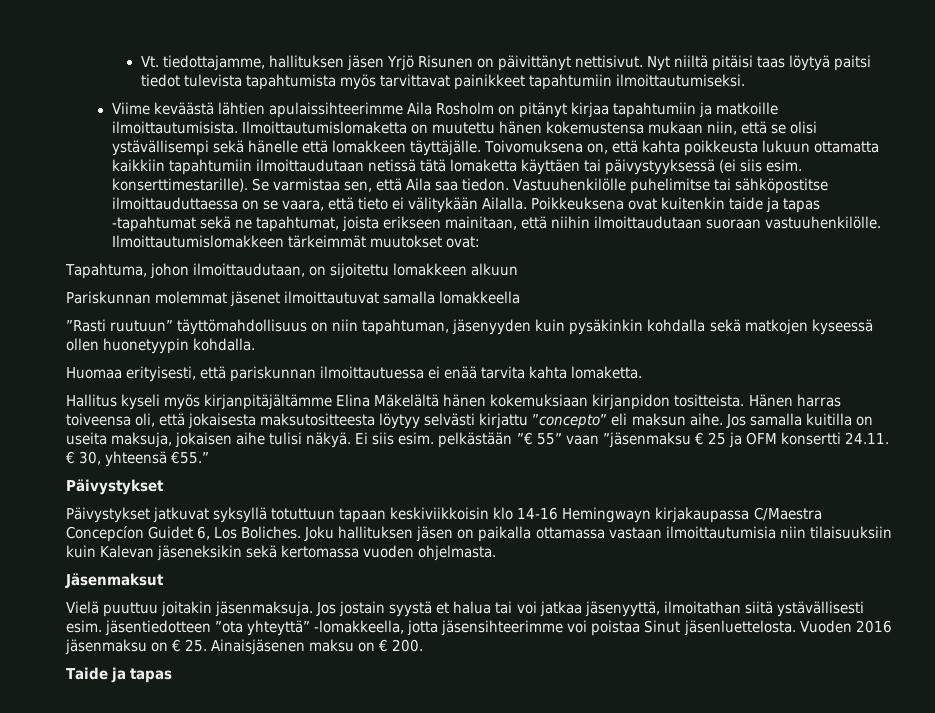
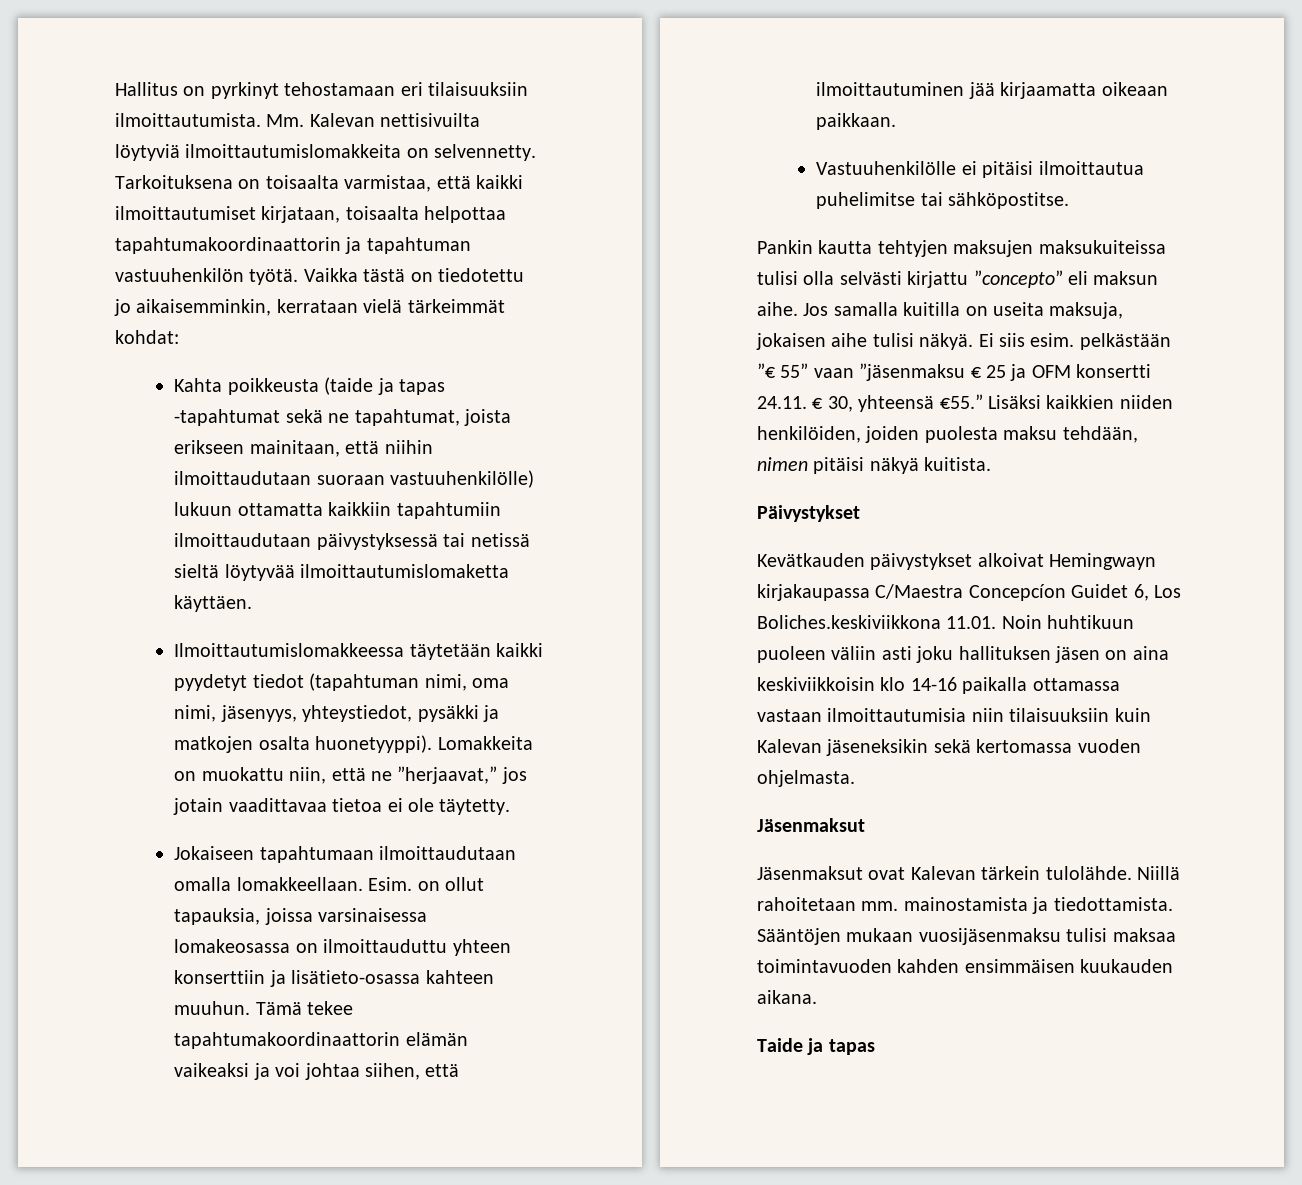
- Vt. tiedottajamme, hallituksen jäsen Yrjö Risunen on päivittänyt nettisivut. Nyt niiltä pitäisi taas löytyä paitsi tiedot tulevista tapahtumista myös tarvittavat painikkeet tapahtumiin ilmoittautumiseksi.
- Viime keväästä lähtien apulaissihteerimme Aila Rosholm on pitänyt kirjaa tapahtumiin ja matkoille ilmoittautumisista. Ilmoittautumislomaketta on muutettu hänen kokemustensa mukaan niin, että se olisi ystävällisempi sekä hänelle että lomakkeen täyttäjälle. Toivomuksena on, että kahta poikkeusta lukuun ottamatta kaikkiin tapahtumiin ilmoittaudutaan netissä tätä lomaketta käyttäen tai päivystyyksessä (ei siis esim. konserttimestarille). Se varmistaa sen, että Aila saa tiedon. Vastuuhenkilölle puhelimitse tai sähköpostitse ilmoittauduttaessa on se vaara, että tieto ei välitykään Ailalla. Poikkeuksena ovat kuitenkin taide ja tapas -tapahtumat sekä ne tapahtumat, joista erikseen mainitaan, että niihin ilmoittaudutaan suoraan vastuuhenkilölle. Ilmoittautumislomakkeen tärkeimmät muutokset ovat:
- Tapahtuma, johon ilmoittaudutaan, on sijoitettu lomakkeen alkuun
- Pariskunnan molemmat jäsenet ilmoittautuvat samalla lomakkeella
- ”Rasti ruutuun” täyttömahdollisuus on niin tapahtuman, jäsenyyden kuin pysäkinkin kohdalla sekä matkojen kyseessä ollen huonetyypin kohdalla.
- Huomaa erityisesti, että pariskunnan ilmoittautuessa ei enää tarvita kahta lomaketta.
- Hallitus kyseli myös kirjanpitäjältämme Elina Mäkelältä hänen kokemuksiaan kirjanpidon tositteista. Hänen harras toiveensa oli, että jokaisesta maksutositteesta löytyy selvästi kirjattu ”concepto” eli maksun aihe.
+ Hallitus on pyrkinyt tehostamaan eri tilaisuuksiin ilmoittautumista. Mm. Kalevan nettisivuilta löytyviä ilmoittautumislomakkeita on selvennetty. Tarkoituksena on toisaalta varmistaa, että kaikki ilmoittautumiset kirjataan, toisaalta helpottaa tapahtumakoordinaattorin ja tapahtuman vastuuhenkilön työtä. Vaikka tästä on tiedotettu jo aikaisemminkin, kerrataan vielä tärkeimmät kohdat:
+ Kahta poikkeusta (taide ja tapas -tapahtumat sekä ne tapahtumat, joista erikseen mainitaan, että niihin ilmoittaudutaan suoraan vastuuhenkilölle) lukuun ottamatta kaikkiin tapahtumiin ilmoittaudutaan päivystyksessä tai netissä sieltä löytyvää ilmoittautumislomaketta käyttäen.
+ Ilmoittautumislomakkeessa täytetään kaikki pyydetyt tiedot (tapahtuman nimi, oma nimi, jäsenyys, yhteystiedot, pysäkki ja matkojen osalta huonetyyppi). Lomakkeita on muokattu niin, että ne ”herjaavat,” jos jotain vaadittavaa tietoa ei ole täytetty.
+ Jokaiseen tapahtumaan ilmoittaudutaan omalla lomakkeellaan. Esim. on ollut tapauksia, joissa varsinaisessa lomakeosassa on ilmoittauduttu yhteen konserttiin ja lisätieto-osassa kahteen muuhun. Tämä tekee tapahtumakoordinaattorin elämän vaikeaksi ja voi johtaa siihen, että ilmoittautuminen jää kirjaamatta oikeaan paikkaan.
+ Vastuuhenkilölle ei pitäisi ilmoittautua puhelimitse tai sähköpostitse.
+ Pankin kautta tehtyjen maksujen maksukuiteissa tulisi olla selvästi kirjattu ”concepto” eli maksun aihe.
- Ei siis esim. pelkästään ”€ 55” vaan ”jäsenmaksu € 25 ja OFM konsertti 24.11. € 30, yhteensä €55.”
+ Ei siis esim. pelkästään ”€ 55” vaan ”jäsenmaksu € 25 ja OFM konsertti 24.11. € 30, yhteensä €55.” Lisäksi kaikkien niiden henkilöiden, joiden puolesta maksu tehdään, nimen pitäisi näkyä kuitista.
  Päivystykset
- Päivystykset jatkuvat syksyllä totuttuun tapaan keskiviikkoisin klo 14-16 Hemingwayn kirjakaupassa C/Maestra Concepcíon Guidet 6, Los Boliches. Joku hallituksen jäsen on paikalla ottamassa vastaan ilmoittautumisia niin tilaisuuksiin kuin Kalevan jäseneksikin sekä kertomassa vuoden ohjelmasta.
+ Kevätkauden päivystykset alkoivat Hemingwayn kirjakaupassa C/Maestra Concepcíon Guidet 6, Los Boliches.keskiviikkona 11.01. Noin huhtikuun puoleen väliin asti joku hallituksen jäsen on aina keskiviikkoisin klo 14-16 paikalla ottamassa vastaan ilmoittautumisia niin tilaisuuksiin kuin Kalevan jäseneksikin sekä kertomassa vuoden ohjelmasta.
- Vielä puuttuu joitakin jäsenmaksuja. Jos jostain syystä et halua tai voi jatkaa jäsenyyttä, ilmoitathan siitä ystävällisesti esim. jäsentiedotteen ”ota yhteyttä” -lomakkeella, jotta jäsensihteerimme voi poistaa Sinut jäsenluettelosta. Vuoden 2016 jäsenmaksu on € 25. Ainaisjäsenen maksu on € 200.
+ Jäsenmaksut ovat Kalevan tärkein tulolähde. Niillä rahoitetaan mm. mainostamista ja tiedottamista. Sääntöjen mukaan vuosijäsenmaksu tulisi maksaa toimintavuoden kahden ensimmäisen kuukauden aikana.

